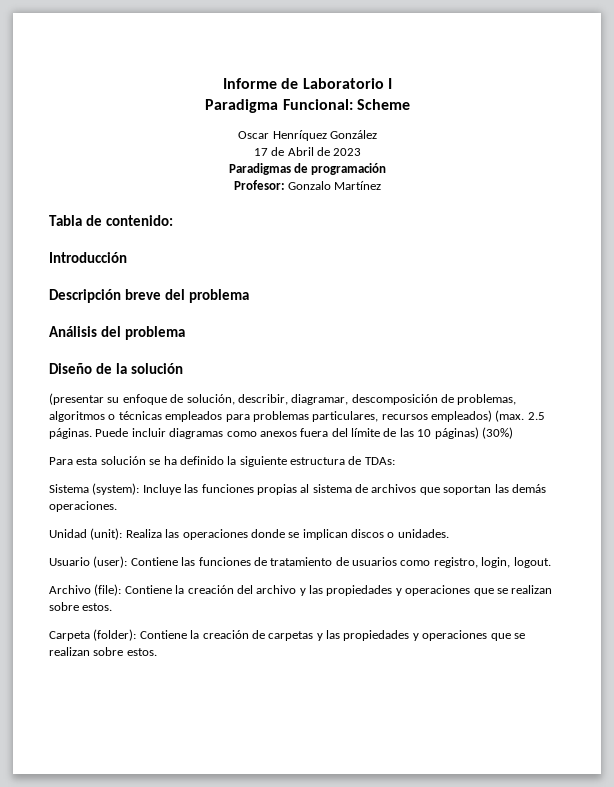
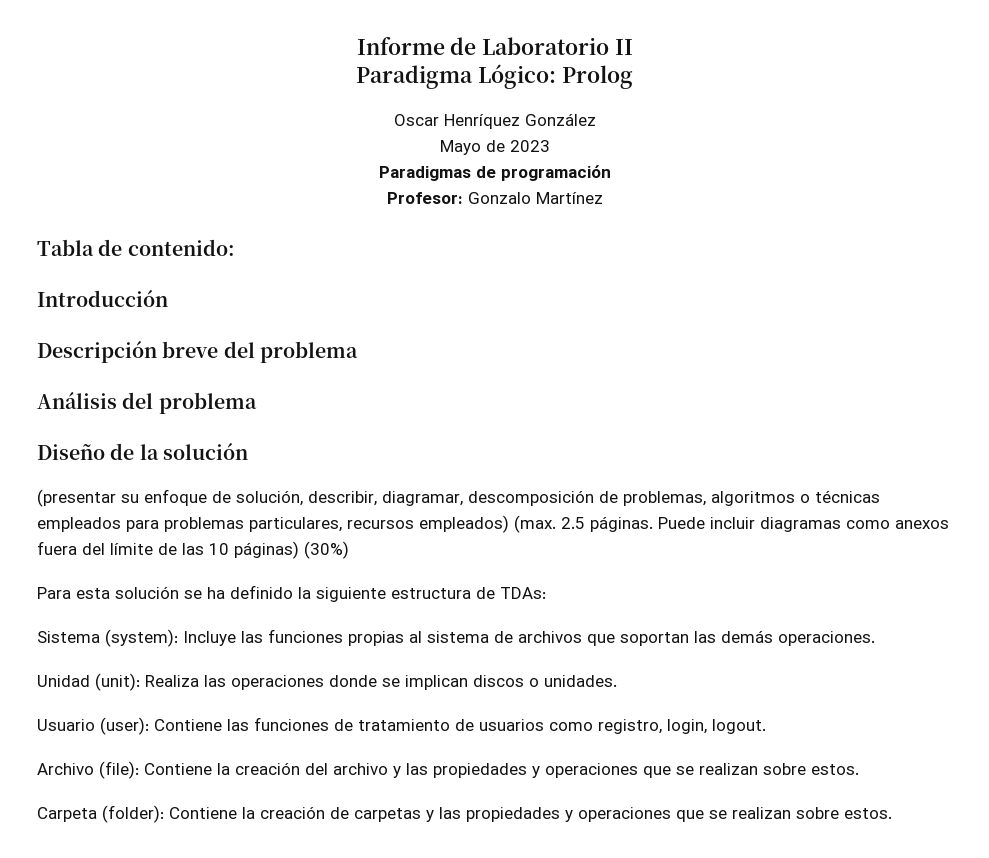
- Informe de Laboratorio I
+ Informe de Laboratorio II
- Paradigma Funcional: Scheme
+ Paradigma Lógico: Prolog
- 17 de Abril de 2023
+ Mayo de 2023

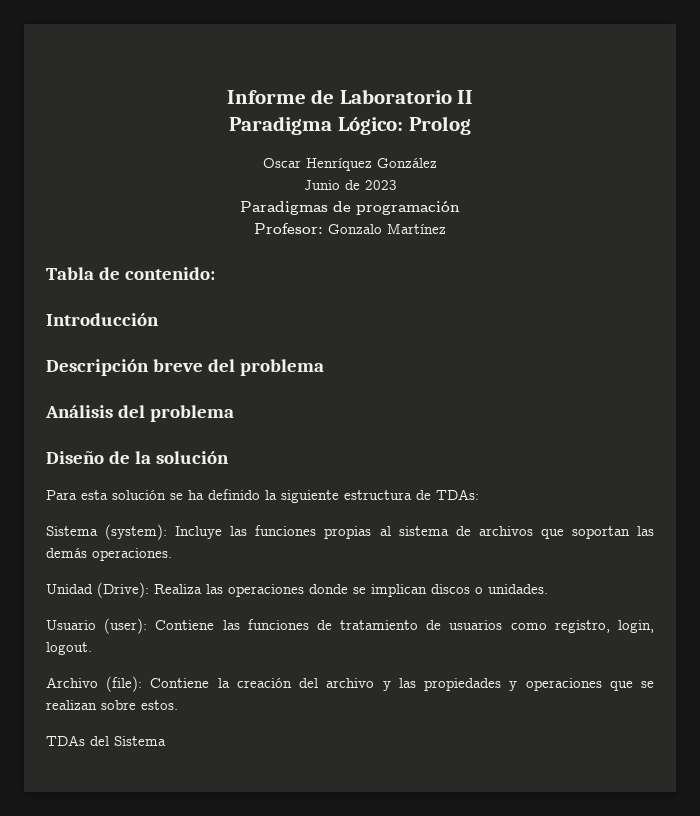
- Mayo de 2023
+ Junio de 2023
- (presentar su enfoque de solución, describir, diagramar, descomposición de problemas, algoritmos o técnicas empleados para problemas particulares, recursos empleados) (max. 2.5 páginas. Puede incluir diagramas como anexos fuera del límite de las 10 páginas) (30%)
- Unidad (unit): Realiza las operaciones donde se implican discos o unidades.
+ Unidad (Drive): Realiza las operaciones donde se implican discos o unidades.
- Carpeta (folder): Contiene la creación de carpetas y las propiedades y operaciones que se realizan sobre estos.
+ TDAs del Sistema

